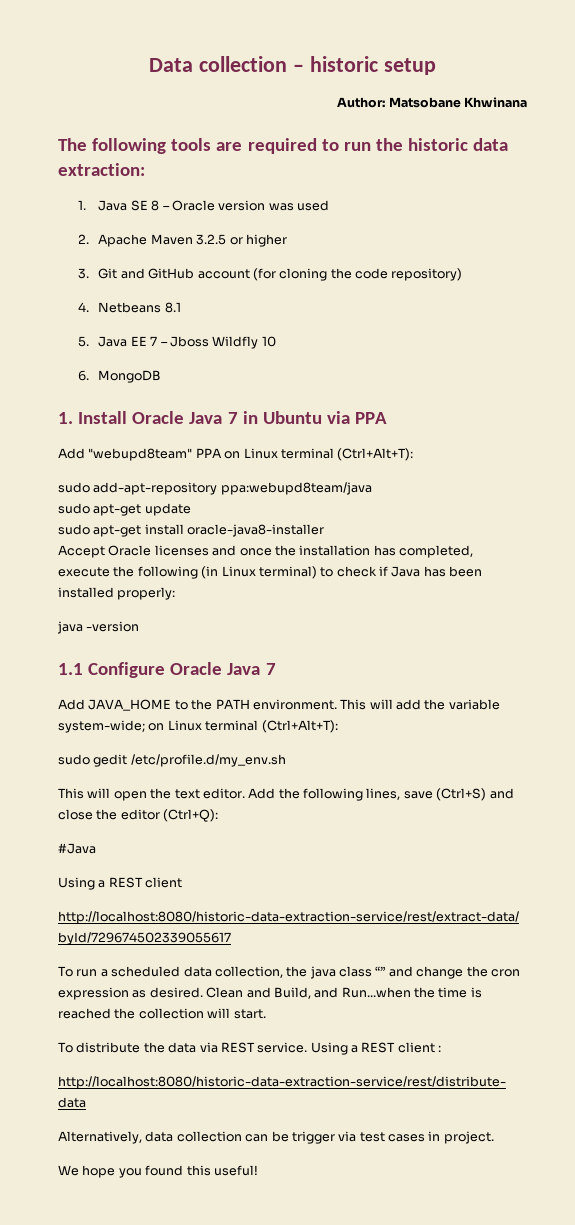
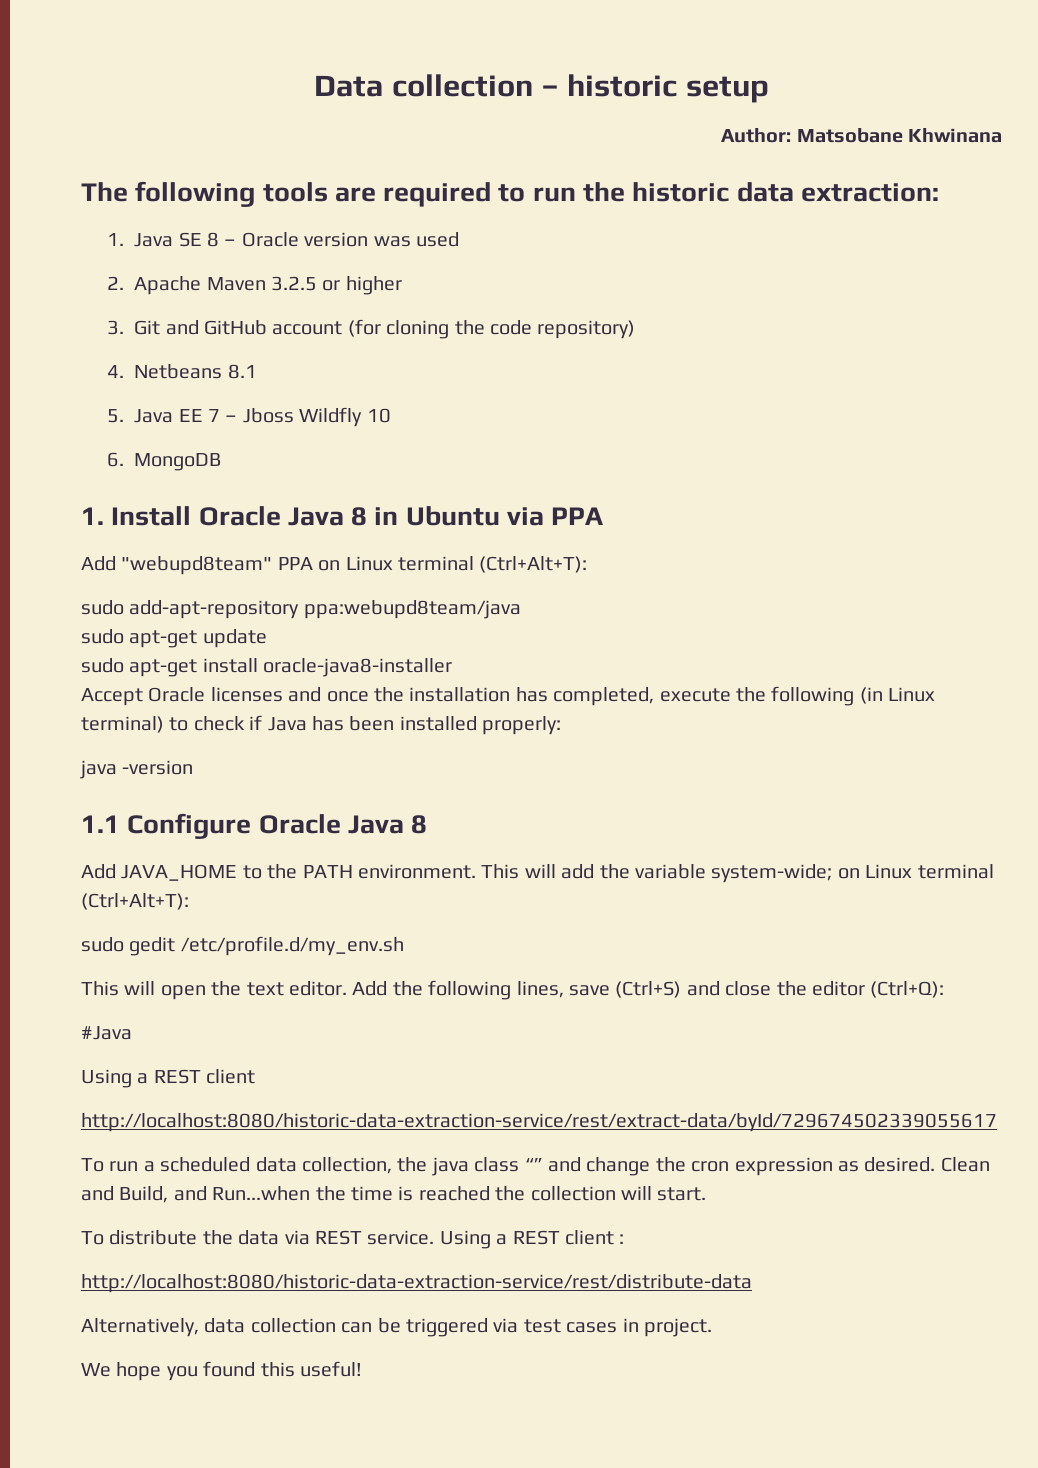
- 1. Install Oracle Java 7 in Ubuntu via PPA
+ 1. Install Oracle Java 8 in Ubuntu via PPA
- 1.1 Configure Oracle Java 7
+ 1.1 Configure Oracle Java 8
- Alternatively, data collection can be trigger via test cases in project.
+ Alternatively, data collection can be triggered via test cases in project.

